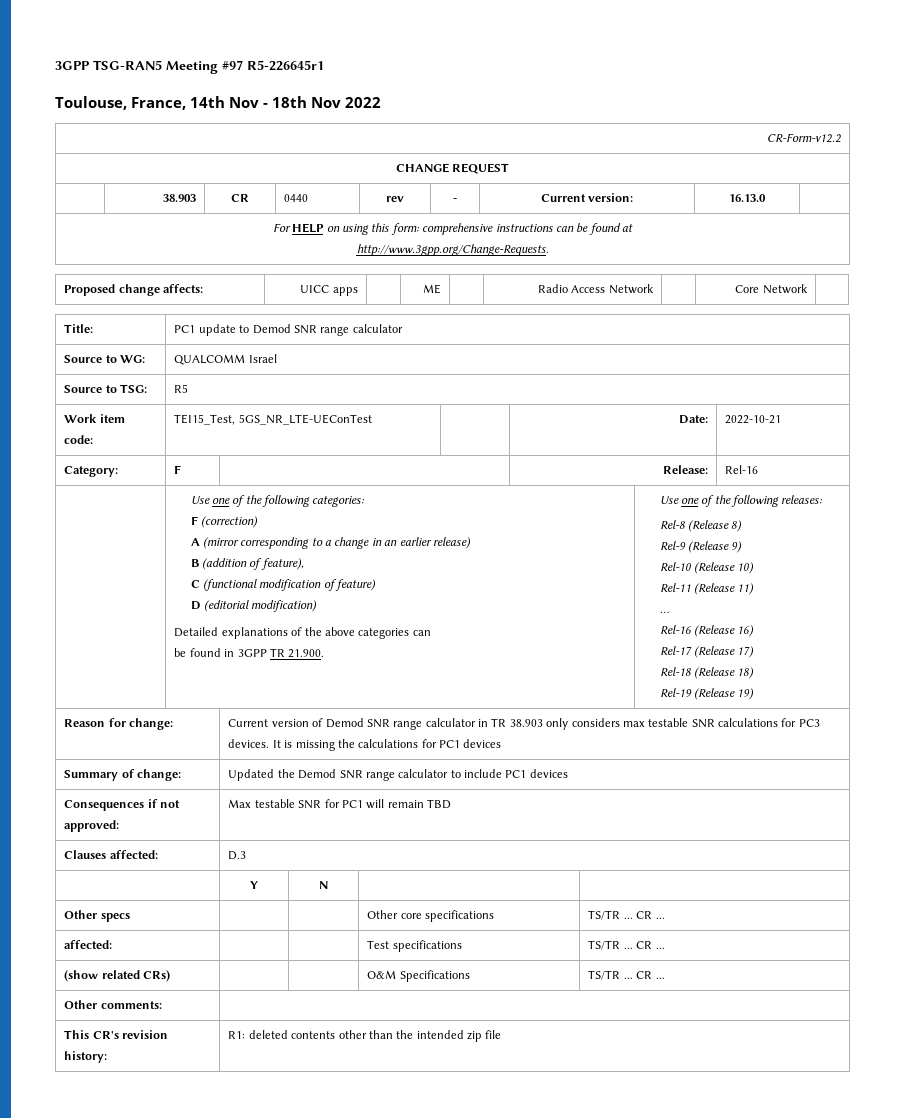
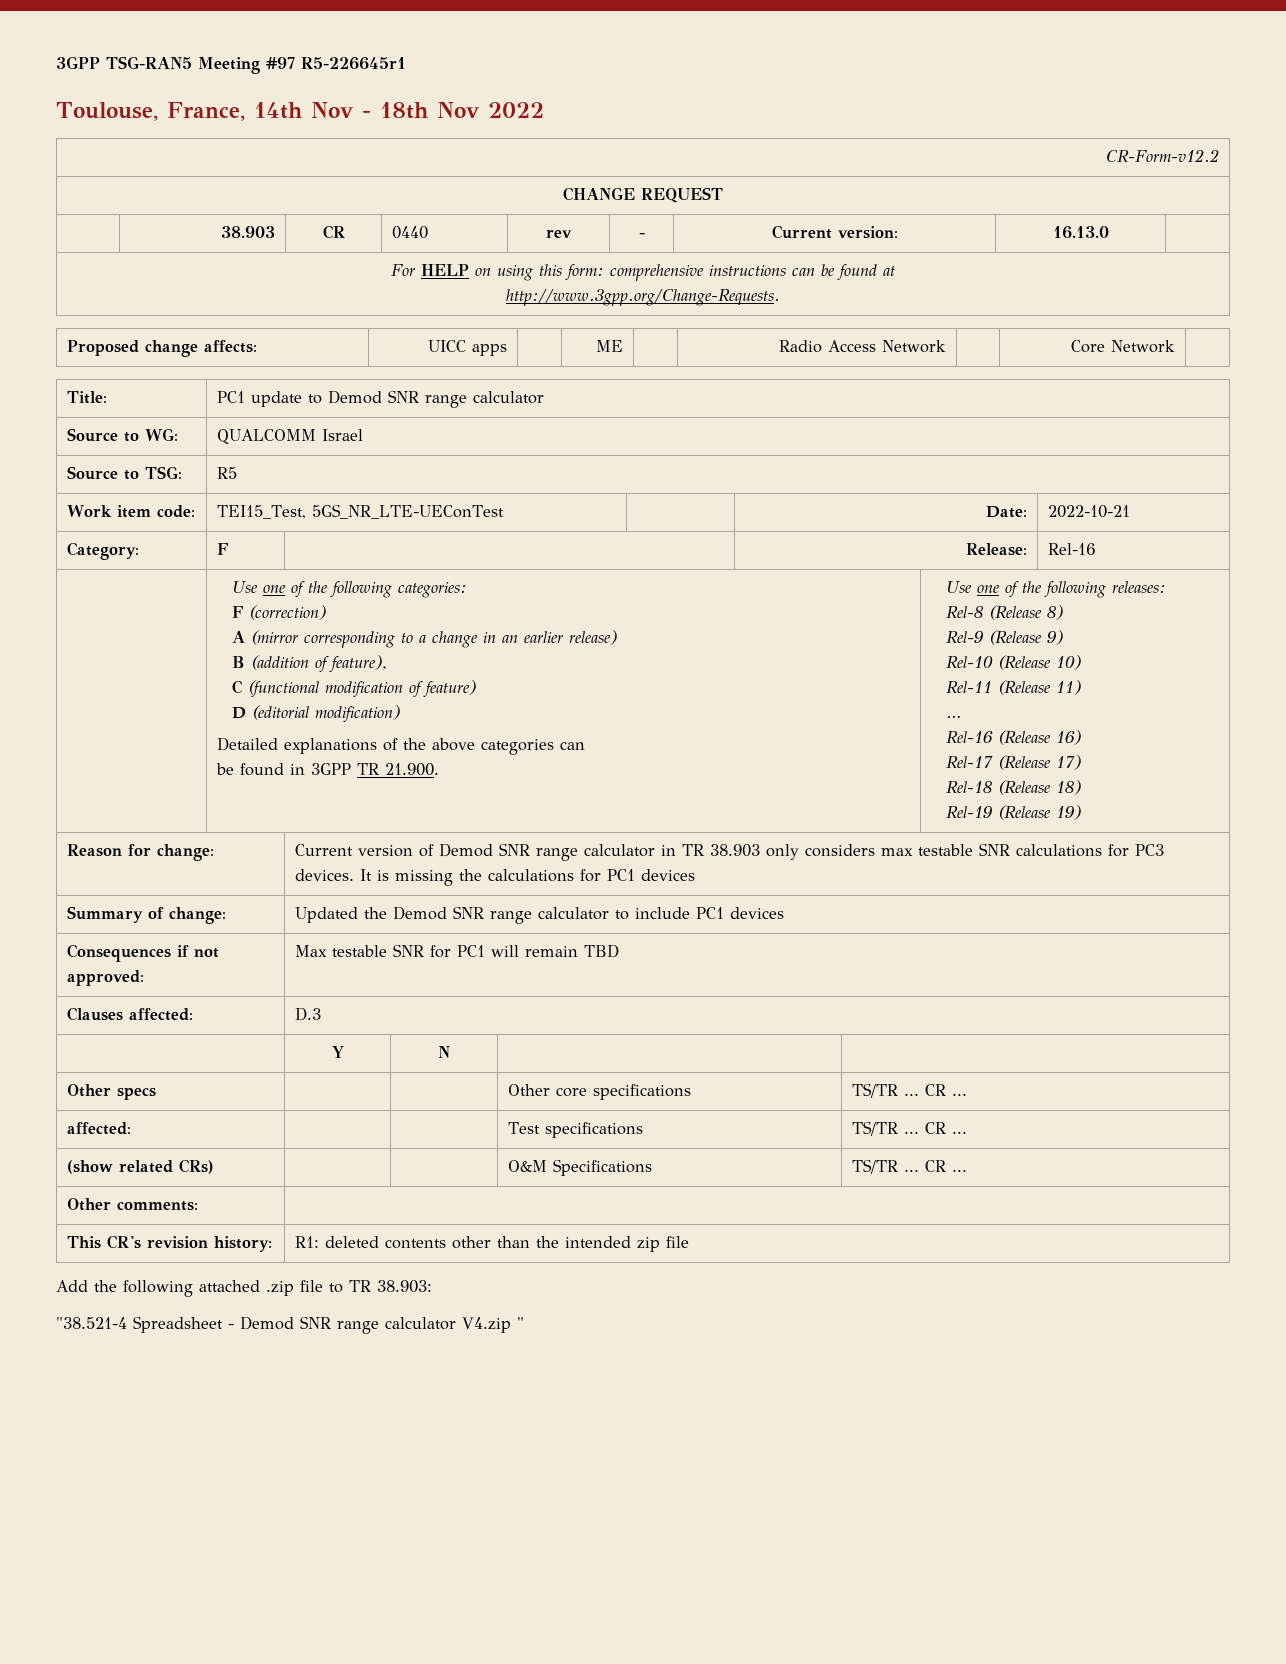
+ Add the following attached .zip file to TR 38.903:
+ "38.521-4 Spreadsheet - Demod SNR range calculator V4.zip "

